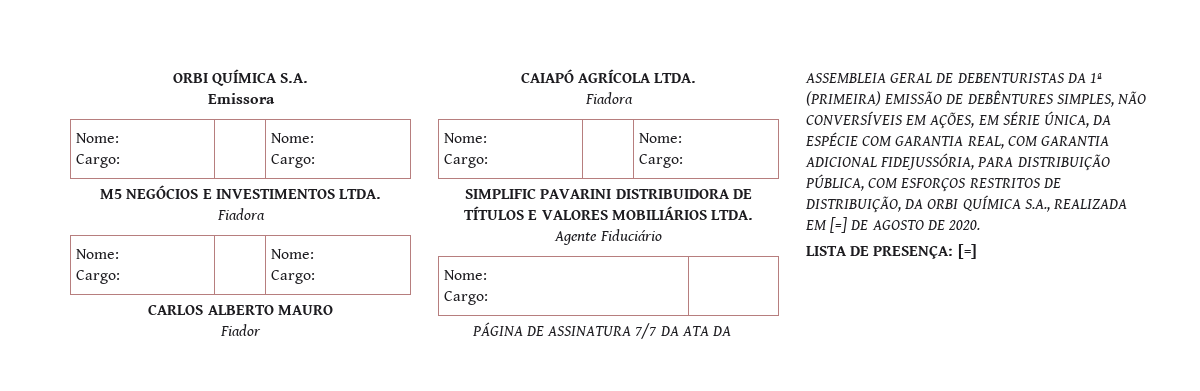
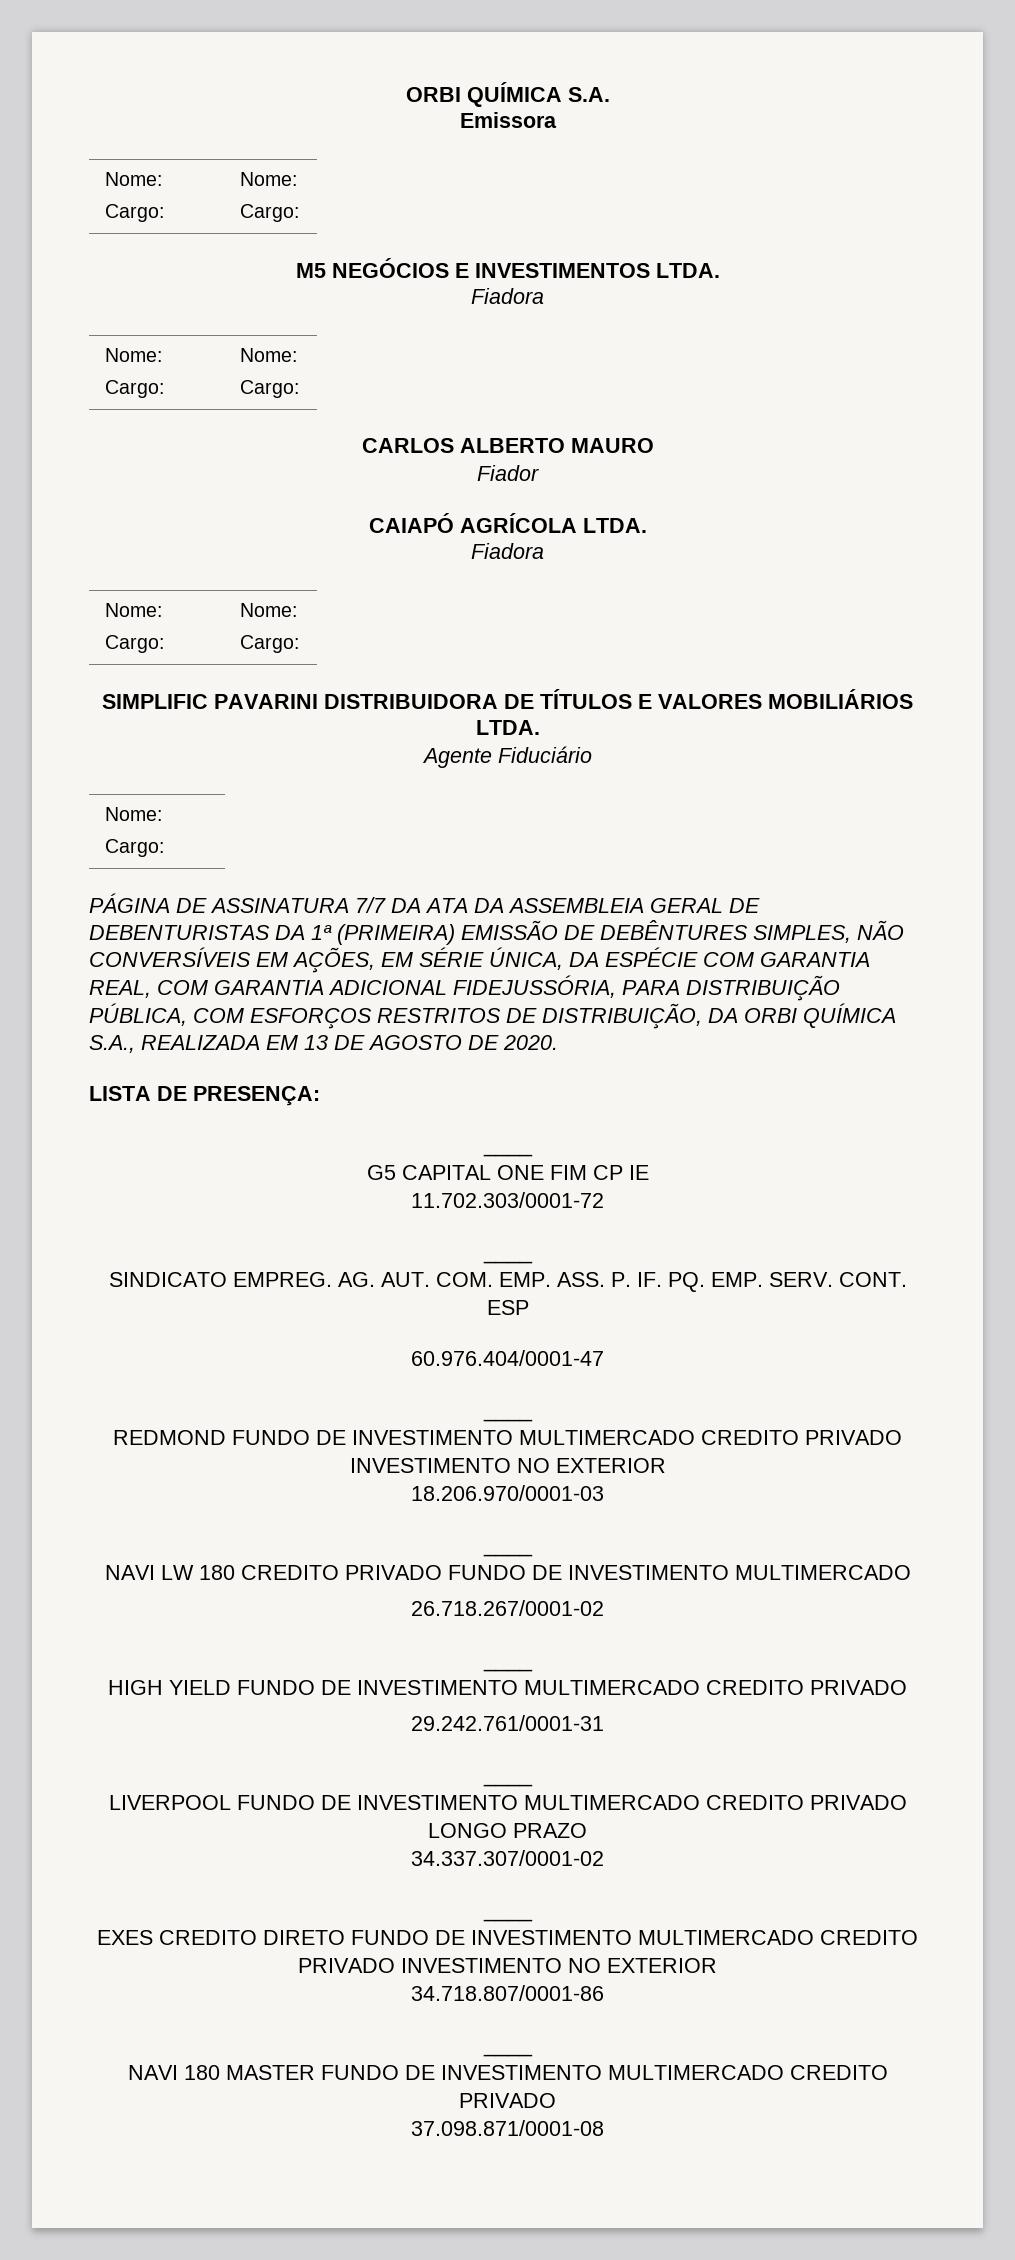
- PÁGINA DE ASSINATURA 7/7 DA ATA DA ASSEMBLEIA GERAL DE DEBENTURISTAS DA 1ª (PRIMEIRA) EMISSÃO DE DEBÊNTURES SIMPLES, NÃO CONVERSÍVEIS EM AÇÕES, EM SÉRIE ÚNICA, DA ESPÉCIE COM GARANTIA REAL, COM GARANTIA ADICIONAL FIDEJUSSÓRIA, PARA DISTRIBUIÇÃO PÚBLICA, COM ESFORÇOS RESTRITOS DE DISTRIBUIÇÃO, DA ORBI QUÍMICA S.A., REALIZADA EM [=] DE AGOSTO DE 2020.
+ PÁGINA DE ASSINATURA 7/7 DA ATA DA ASSEMBLEIA GERAL DE DEBENTURISTAS DA 1ª (PRIMEIRA) EMISSÃO DE DEBÊNTURES SIMPLES, NÃO CONVERSÍVEIS EM AÇÕES, EM SÉRIE ÚNICA, DA ESPÉCIE COM GARANTIA REAL, COM GARANTIA ADICIONAL FIDEJUSSÓRIA, PARA DISTRIBUIÇÃO PÚBLICA, COM ESFORÇOS RESTRITOS DE DISTRIBUIÇÃO, DA ORBI QUÍMICA S.A., REALIZADA EM 13 DE AGOSTO DE 2020.
- LISTA DE PRESENÇA: [=]
+ LISTA DE PRESENÇA:
+ ____
+ G5 CAPITAL ONE FIM CP IE
+ 11.702.303/0001-72
+ ____
+ SINDICATO EMPREG. AG. AUT. COM. EMP. ASS. P. IF. PQ. EMP. SERV. CONT. ESP
+ 60.976.404/0001-47
+ ____
+ REDMOND FUNDO DE INVESTIMENTO MULTIMERCADO CREDITO PRIVADO INVESTIMENTO NO EXTERIOR
+ 18.206.970/0001-03
+ ____
+ NAVI LW 180 CREDITO PRIVADO FUNDO DE INVESTIMENTO MULTIMERCADO
+ 26.718.267/0001-02
+ ____
+ HIGH YIELD FUNDO DE INVESTIMENTO MULTIMERCADO CREDITO PRIVADO
+ 29.242.761/0001-31
+ ____
+ LIVERPOOL FUNDO DE INVESTIMENTO MULTIMERCADO CREDITO PRIVADO LONGO PRAZO
+ 34.337.307/0001-02
+ ____
+ EXES CREDITO DIRETO FUNDO DE INVESTIMENTO MULTIMERCADO CREDITO PRIVADO INVESTIMENTO NO EXTERIOR
+ 34.718.807/0001-86
+ ____
+ NAVI 180 MASTER FUNDO DE INVESTIMENTO MULTIMERCADO CREDITO PRIVADO
+ 37.098.871/0001-08

